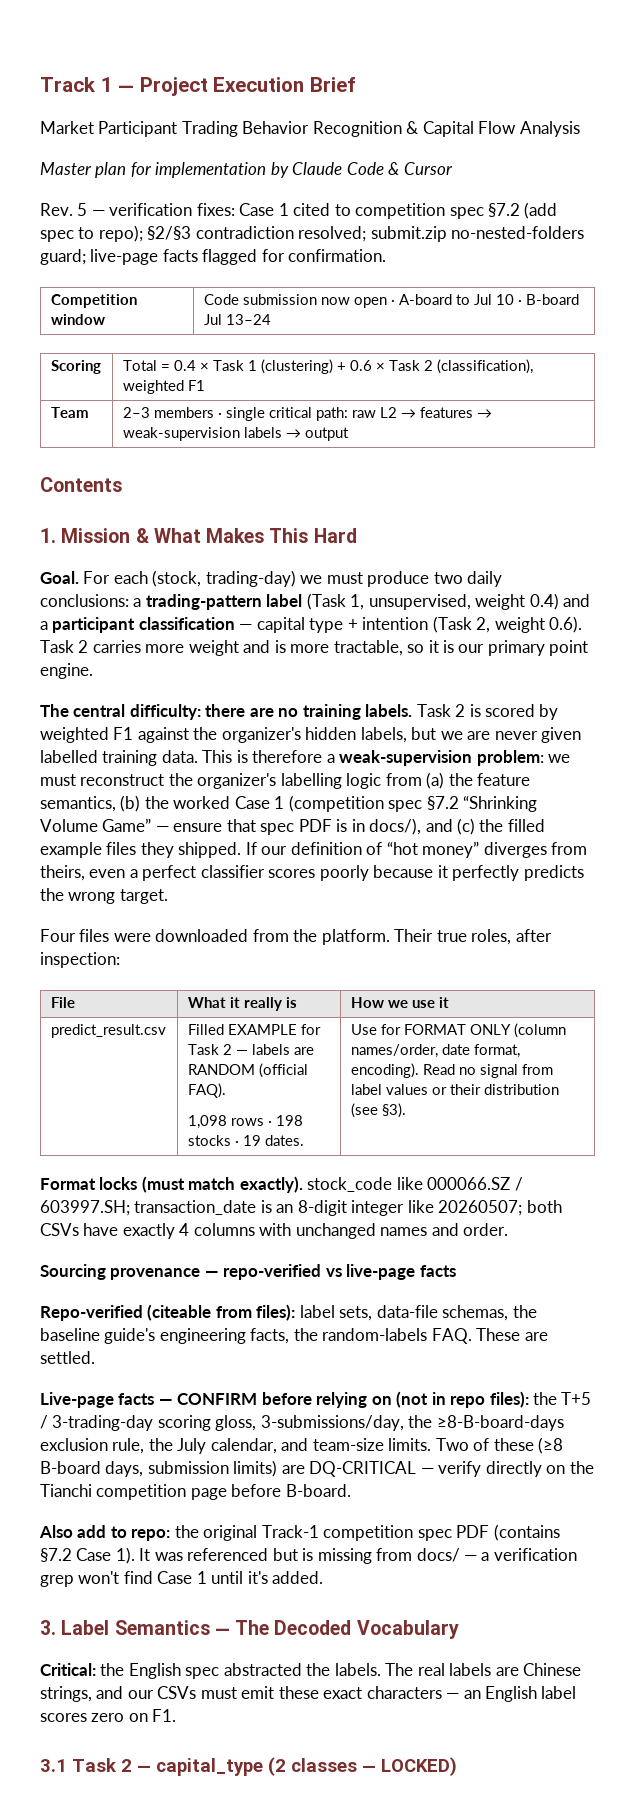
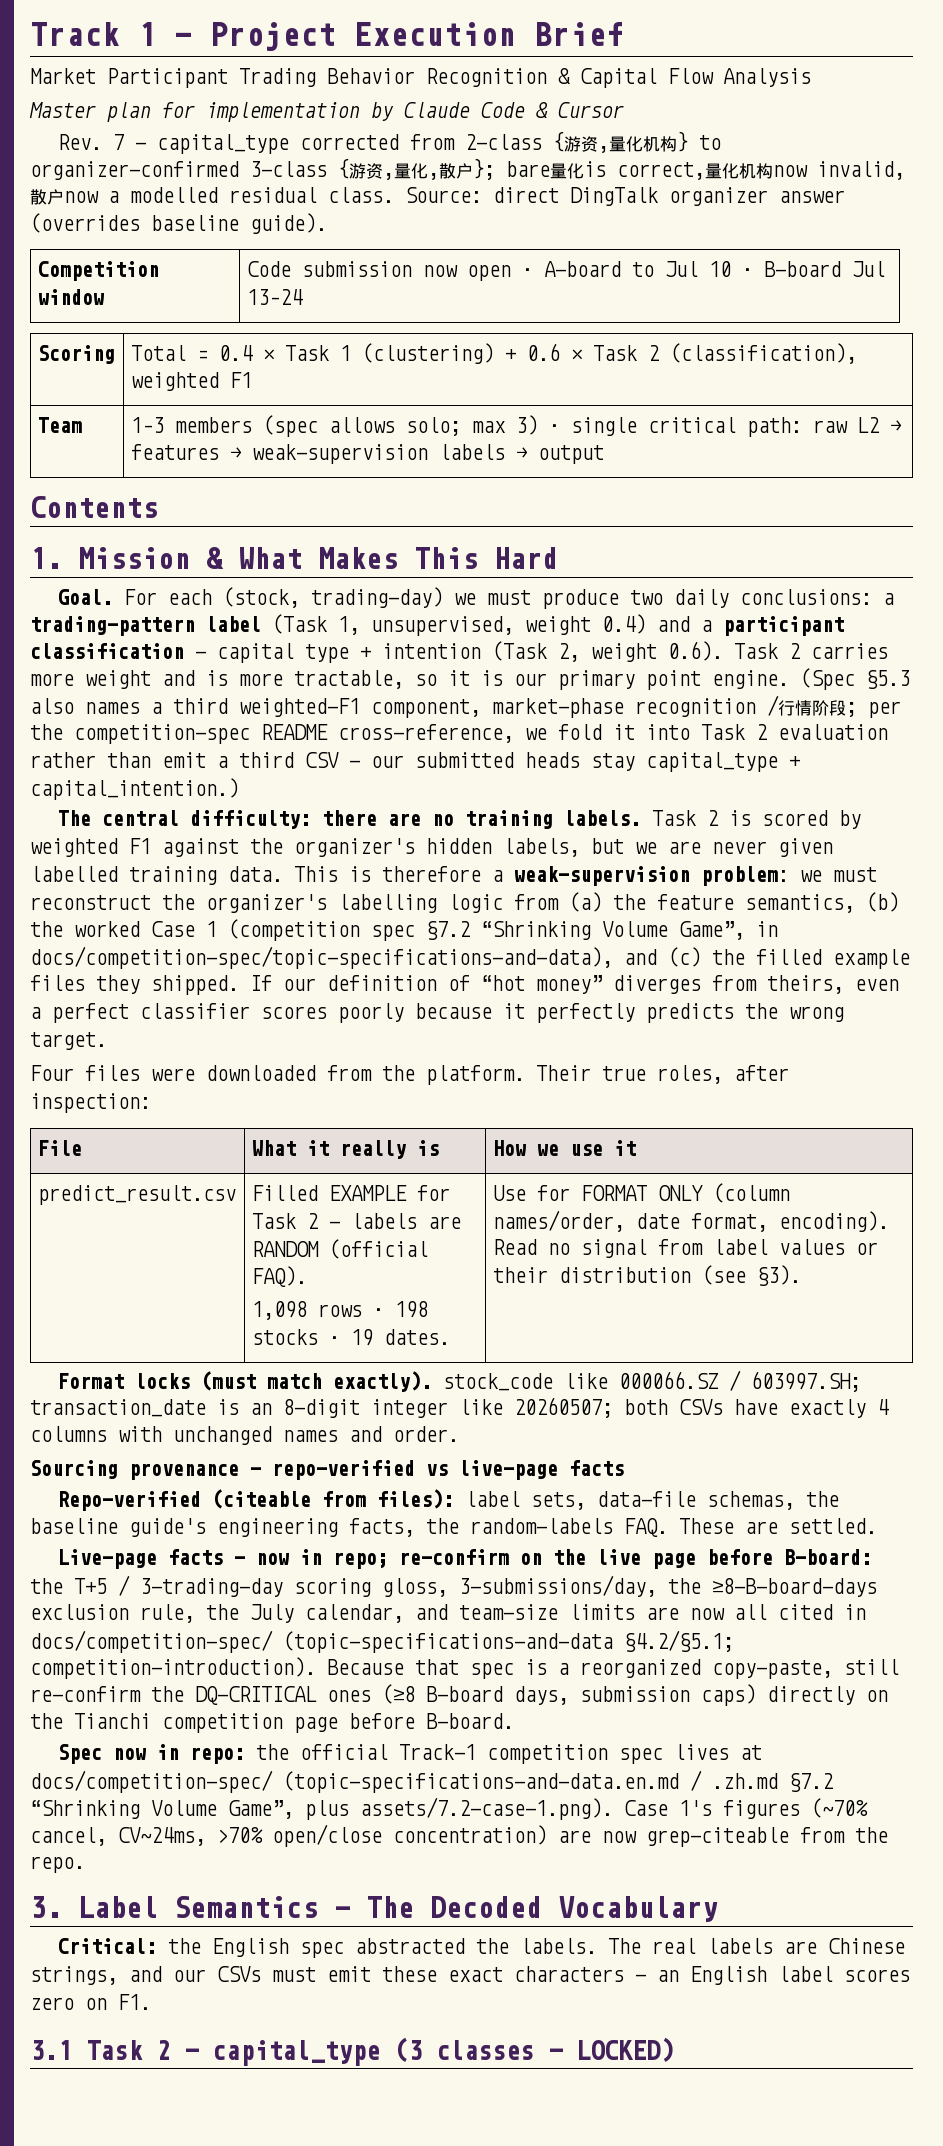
- Rev. 5 — verification fixes: Case 1 cited to competition spec §7.2 (add spec to repo); §2/§3 contradiction resolved; submit.zip no-nested-folders guard; live-page facts flagged for confirmation.
+ Rev. 7 — capital_type corrected from 2-class {游资,量化机构} to organizer-confirmed 3-class {游资,量化,散户}; bare量化is correct,量化机构now invalid,散户now a modelled residual class. Source: direct DingTalk organizer answer (overrides baseline guide).
- Team | 2–3 members · single critical path: raw L2 → features → weak-supervision labels → output
+ Team | 1–3 members (spec allows solo; max 3) · single critical path: raw L2 → features → weak-supervision labels → output
+ (Spec §5.3 also names a third weighted-F1 component, market-phase recognition /行情阶段; per the competition-spec README cross-reference, we fold it into Task 2 evaluation rather than emit a third CSV — our submitted heads stay capital_type + capital_intention.)
- This is therefore a weak-supervision problem: we must reconstruct the organizer's labelling logic from (a) the feature semantics, (b) the worked Case 1 (competition spec §7.2 “Shrinking Volume Game” — ensure that spec PDF is in docs/), and (c) the filled example files they shipped.
+ This is therefore a weak-supervision problem: we must reconstruct the organizer's labelling logic from (a) the feature semantics, (b) the worked Case 1 (competition spec §7.2 “Shrinking Volume Game”, in docs/competition-spec/topic-specifications-and-data), and (c) the filled example files they shipped.
- Live-page facts — CONFIRM before relying on (not in repo files): the T+5 / 3-trading-day scoring gloss, 3-submissions/day, the ≥8-B-board-days exclusion rule, the July calendar, and team-size limits. Two of these (≥8 B-board days, submission limits) are DQ-CRITICAL — verify directly on the Tianchi competition page before B-board.
+ Live-page facts — now in repo; re-confirm on the live page before B-board: the T+5 / 3-trading-day scoring gloss, 3-submissions/day, the ≥8-B-board-days exclusion rule, the July calendar, and team-size limits are now all cited in docs/competition-spec/ (topic-specifications-and-data §4.2/§5.1; competition-introduction). Because that spec is a reorganized copy-paste, still re-confirm the DQ-CRITICAL ones (≥8 B-board days, submission caps) directly on the Tianchi competition page before B-board.
- Also add to repo: the original Track-1 competition spec PDF (contains §7.2 Case 1). It was referenced but is missing from docs/ — a verification grep won't find Case 1 until it's added.
+ Spec now in repo: the official Track-1 competition spec lives at docs/competition-spec/ (topic-specifications-and-data.en.md / .zh.md §7.2 “Shrinking Volume Game”, plus assets/7.2-case-1.png). Case 1's figures (~70% cancel, CV~24ms, >70% open/close concentration) are now grep-citeable from the repo.
- 3.1 Task 2 — capital_type (2 classes — LOCKED)
+ 3.1 Task 2 — capital_type (3 classes — LOCKED)

